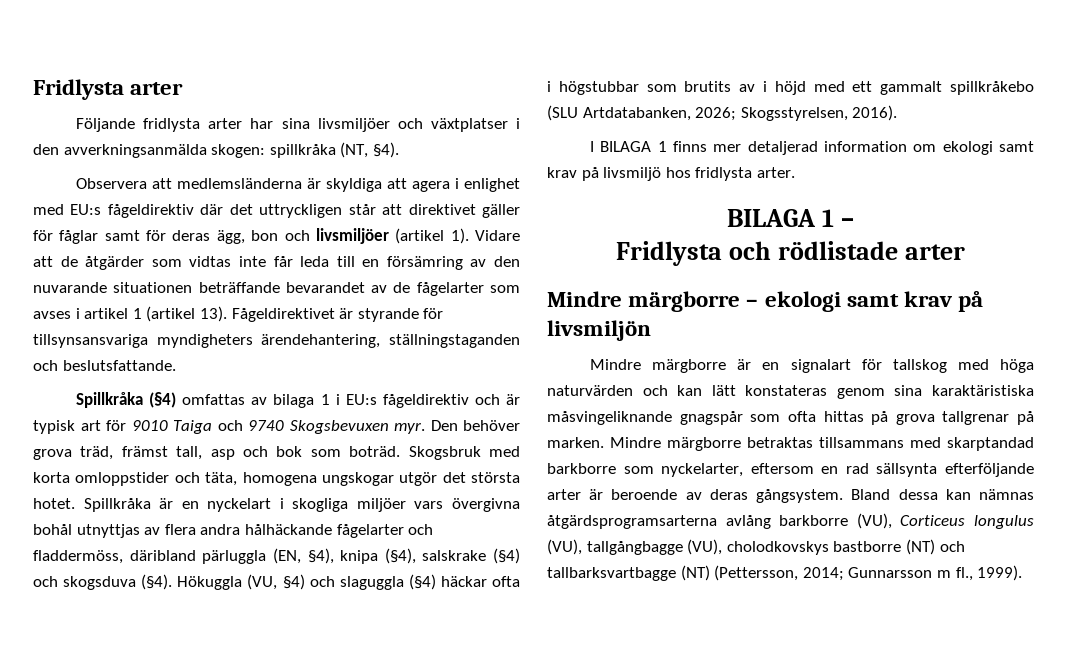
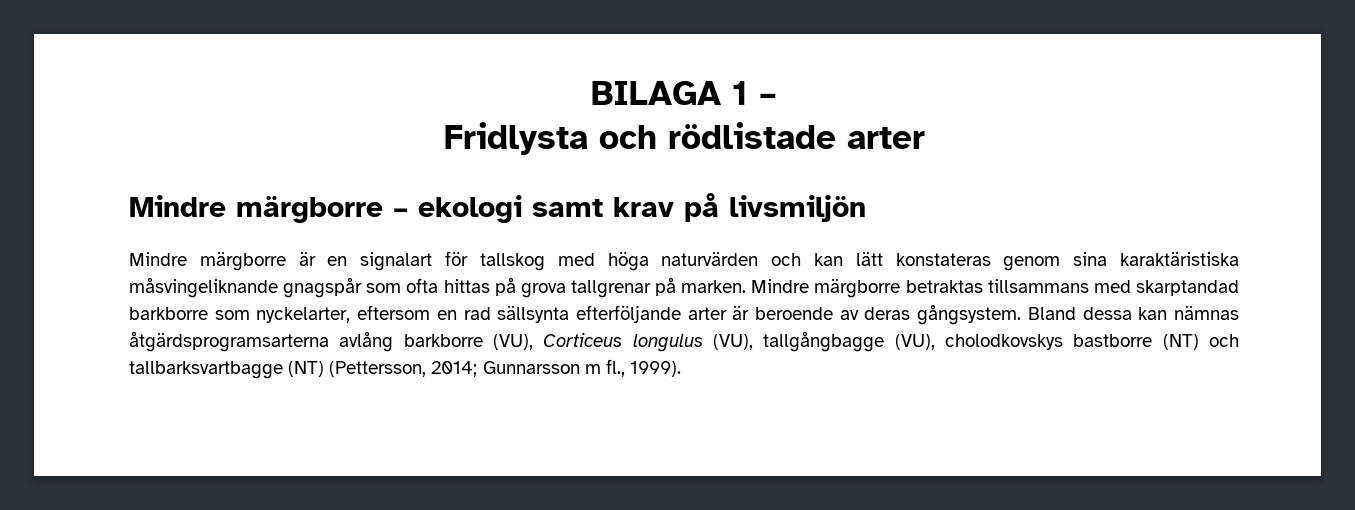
- Fridlysta arter
- Följande fridlysta arter har sina livsmiljöer och växtplatser i den avverkningsanmälda skogen: spillkråka (NT, §4).
- Observera att medlemsländerna är skyldiga att agera i enlighet med EU:s fågeldirektiv där det uttryckligen står att direktivet gäller för fåglar samt för deras ägg, bon och livsmiljöer (artikel 1). Vidare att de åtgärder som vidtas inte får leda till en försämring av den nuvarande situationen beträffande bevarandet av de fågelarter som avses i artikel 1 (artikel 13). Fågeldirektivet är styrande för tillsynsansvariga myndigheters ärendehantering, ställningstaganden och beslutsfattande.
- Spillkråka (§4) omfattas av bilaga 1 i EU:s fågeldirektiv och är typisk art för 9010 Taiga och 9740 Skogsbevuxen myr. Den behöver grova träd, främst tall, asp och bok som boträd. Skogsbruk med korta omloppstider och täta, homogena ungskogar utgör det största hotet. Spillkråka är en nyckelart i skogliga miljöer vars övergivna bohål utnyttjas av flera andra hålhäckande fågelarter och fladdermöss, däribland pärluggla (EN, §4), knipa (§4), salskrake (§4) och skogsduva (§4). Hökuggla (VU, §4) och slaguggla (§4) häckar ofta i högstubbar som brutits av i höjd med ett gammalt spillkråkebo (SLU Artdatabanken, 2026; Skogsstyrelsen, 2016).
- I BILAGA 1 finns mer detaljerad information om ekologi samt krav på livsmiljö hos fridlysta arter.

